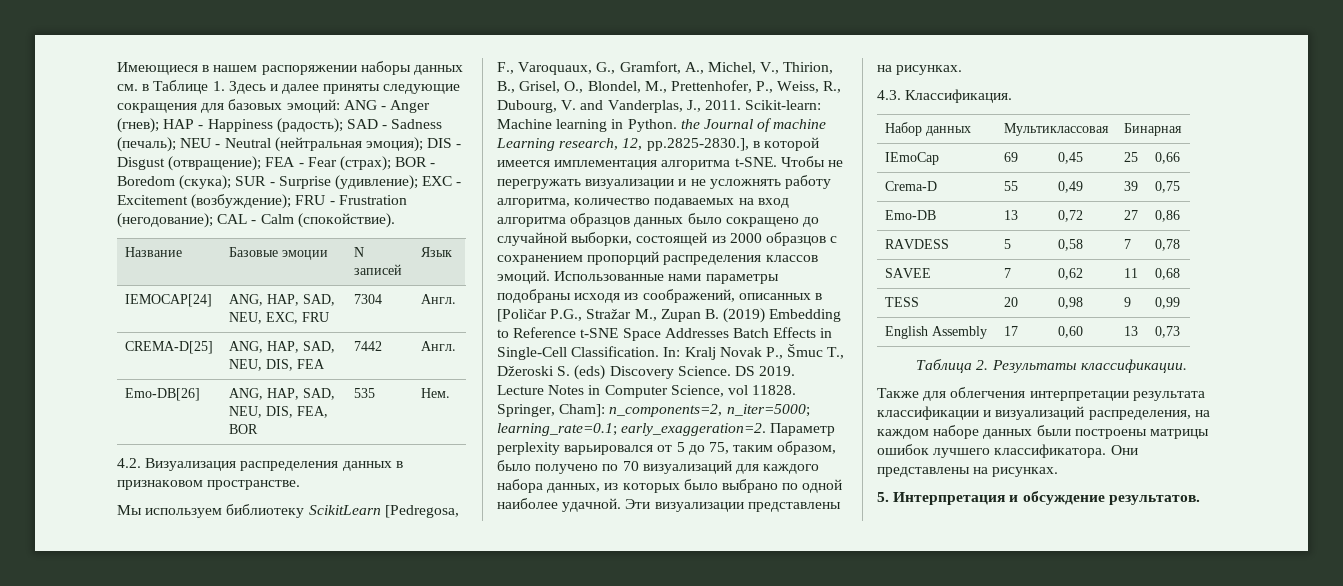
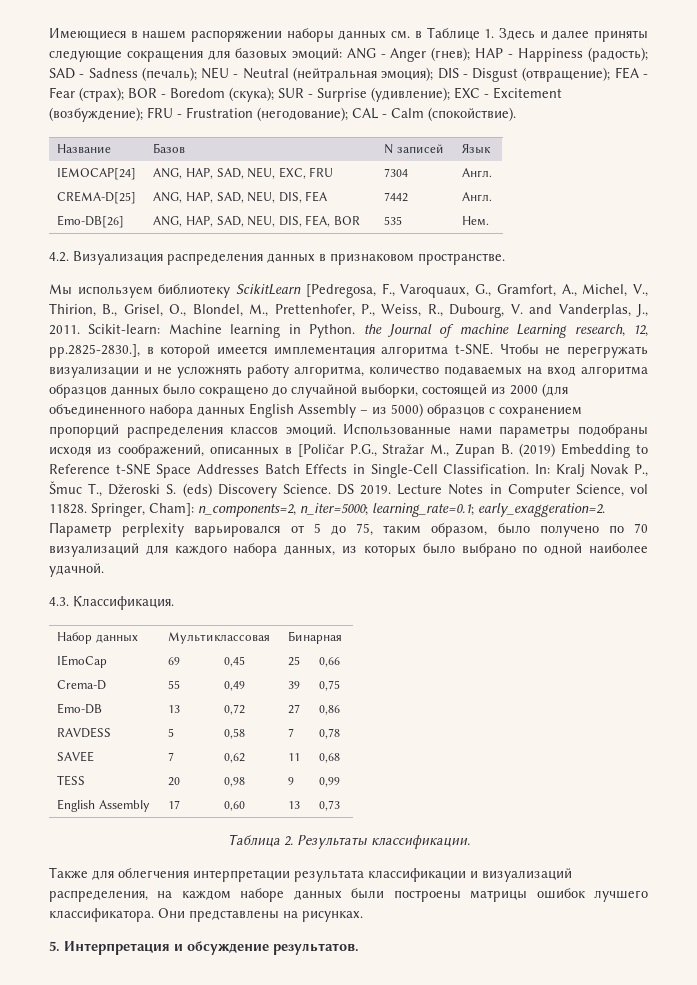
- Название | Базовые эмоции | N записей | Язык
+ Название | Базов | N записей | Язык
- Чтобы не перегружать визуализации и не усложнять работу алгоритма, количество подаваемых на вход алгоритма образцов данных было сокращено до случайной выборки, состоящей из 2000 образцов с сохранением пропорций распределения классов эмоций.
+ Чтобы не перегружать визуализации и не усложнять работу алгоритма, количество подаваемых на вход алгоритма образцов данных было сокращено до случайной выборки, состоящей из 2000 (для объединенного набора данных English Assembly – из 5000) образцов с сохранением пропорций распределения классов эмоций.
- Эти визуализации представлены на рисунках.

